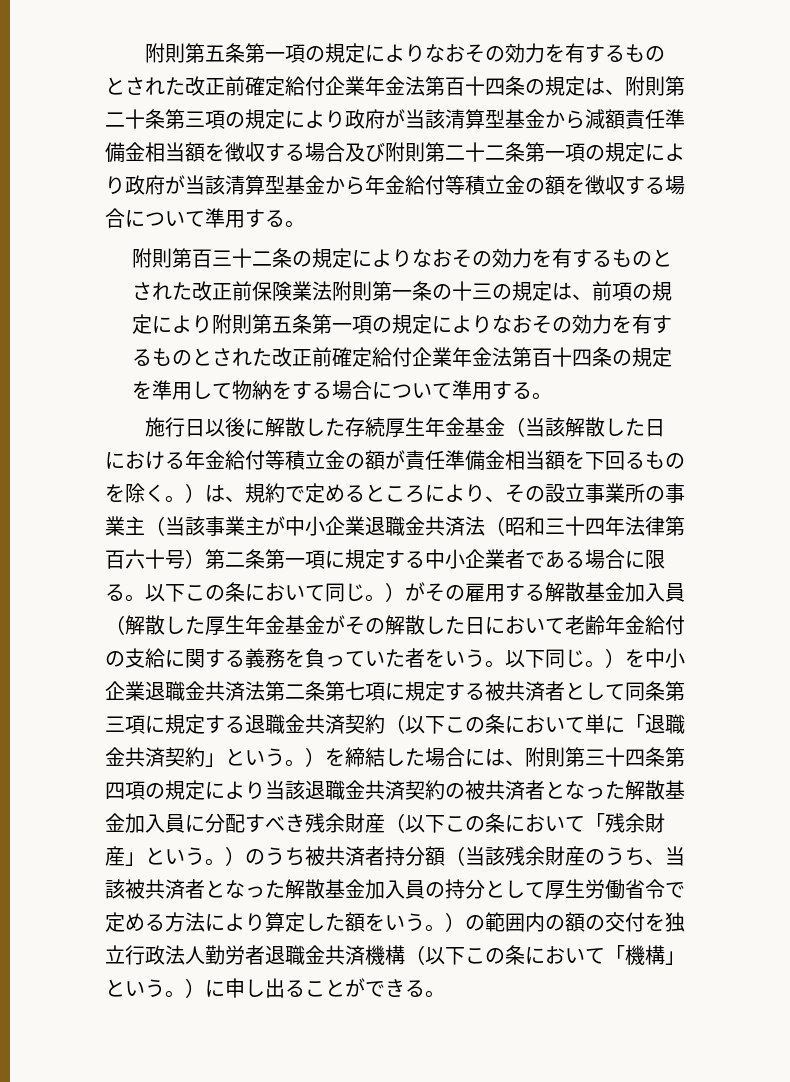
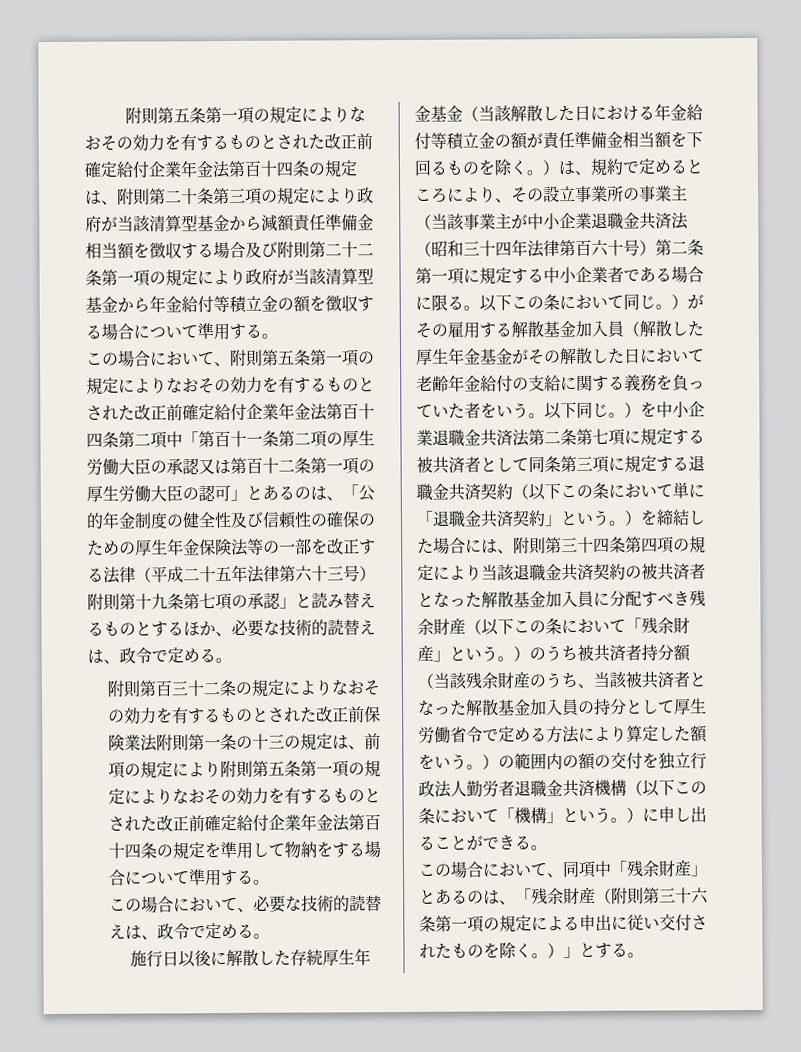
+ この場合において、附則第五条第一項の規定によりなおその効力を有するものとされた改正前確定給付企業年金法第百十四条第二項中「第百十一条第二項の厚生労働大臣の承認又は第百十二条第一項の厚生労働大臣の認可」とあるのは、「公的年金制度の健全性及び信頼性の確保のための厚生年金保険法等の一部を改正する法律（平成二十五年法律第六十三号）附則第十九条第七項の承認」と読み替えるものとするほか、必要な技術的読替えは、政令で定める。
+ この場合において、必要な技術的読替えは、政令で定める。
+ この場合において、同項中「残余財産」とあるのは、「残余財産（附則第三十六条第一項の規定による申出に従い交付されたものを除く。）」とする。

